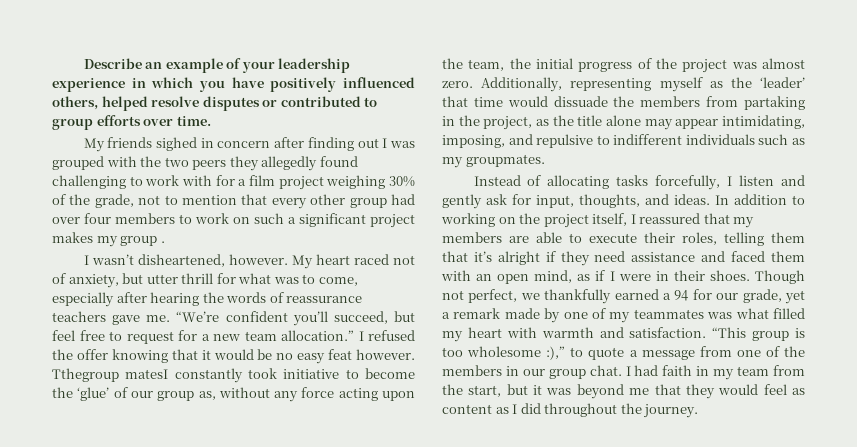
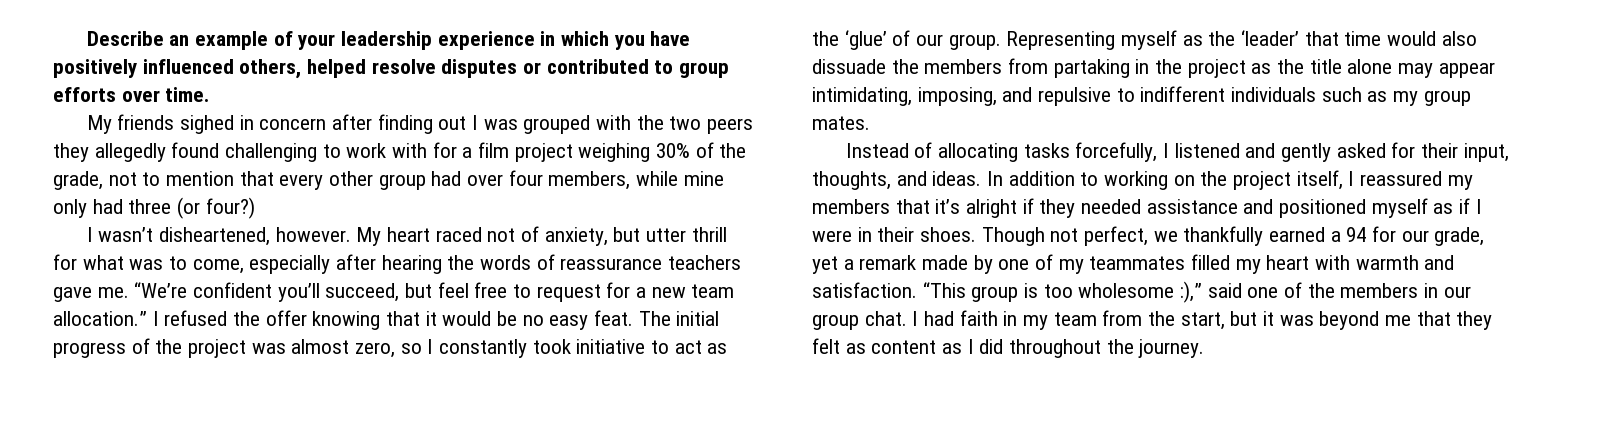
- My friends sighed in concern after finding out I was grouped with the two peers they allegedly found challenging to work with for a film project weighing 30% of the grade, not to mention that every other group had over four members to work on such a significant project makes my group .
+ My friends sighed in concern after finding out I was grouped with the two peers they allegedly found challenging to work with for a film project weighing 30% of the grade, not to mention that every other group had over four members, while mine only had three (or four?)
- I refused the offer knowing that it would be no easy feat however. Tthegroup matesI constantly took initiative to become the ‘glue’ of our group as, without any force acting upon the team, the initial progress of the project was almost zero. Additionally, representing myself as the ‘leader’ that time would dissuade the members from partaking in the project, as the title alone may appear intimidating, imposing, and repulsive to indifferent individuals such as my groupmates.
+ I refused the offer knowing that it would be no easy feat. The initial progress of the project was almost zero, so I constantly took initiative to act as the ‘glue’ of our group. Representing myself as the ‘leader’ that time would also dissuade the members from partaking in the project as the title alone may appear intimidating, imposing, and repulsive to indifferent individuals such as my group mates.
- Instead of allocating tasks forcefully, I listen and gently ask for input, thoughts, and ideas.
+ Instead of allocating tasks forcefully, I listened and gently asked for their input, thoughts, and ideas.
- In addition to working on the project itself, I reassured that my members are able to execute their roles, telling them that it’s alright if they need assistance and faced them with an open mind, as if I were in their shoes.
+ In addition to working on the project itself, I reassured my members that it’s alright if they needed assistance and positioned myself as if I were in their shoes.
- Though not perfect, we thankfully earned a 94 for our grade, yet a remark made by one of my teammates was what filled my heart with warmth and satisfaction.
+ Though not perfect, we thankfully earned a 94 for our grade, yet a remark made by one of my teammates filled my heart with warmth and satisfaction.
- “This group is too wholesome :),” to quote a message from one of the members in our group chat.
+ “This group is too wholesome :),” said one of the members in our group chat.
- I had faith in my team from the start, but it was beyond me that they would feel as content as I did throughout the journey.
+ I had faith in my team from the start, but it was beyond me that they felt as content as I did throughout the journey.

